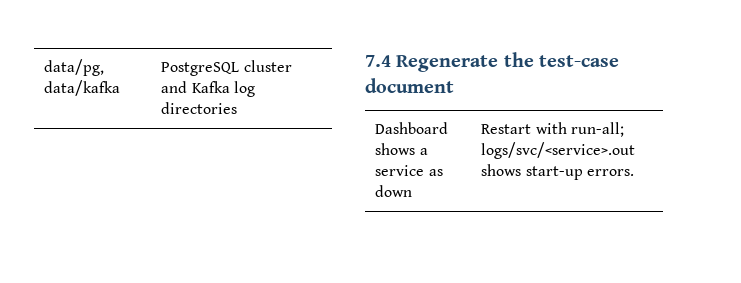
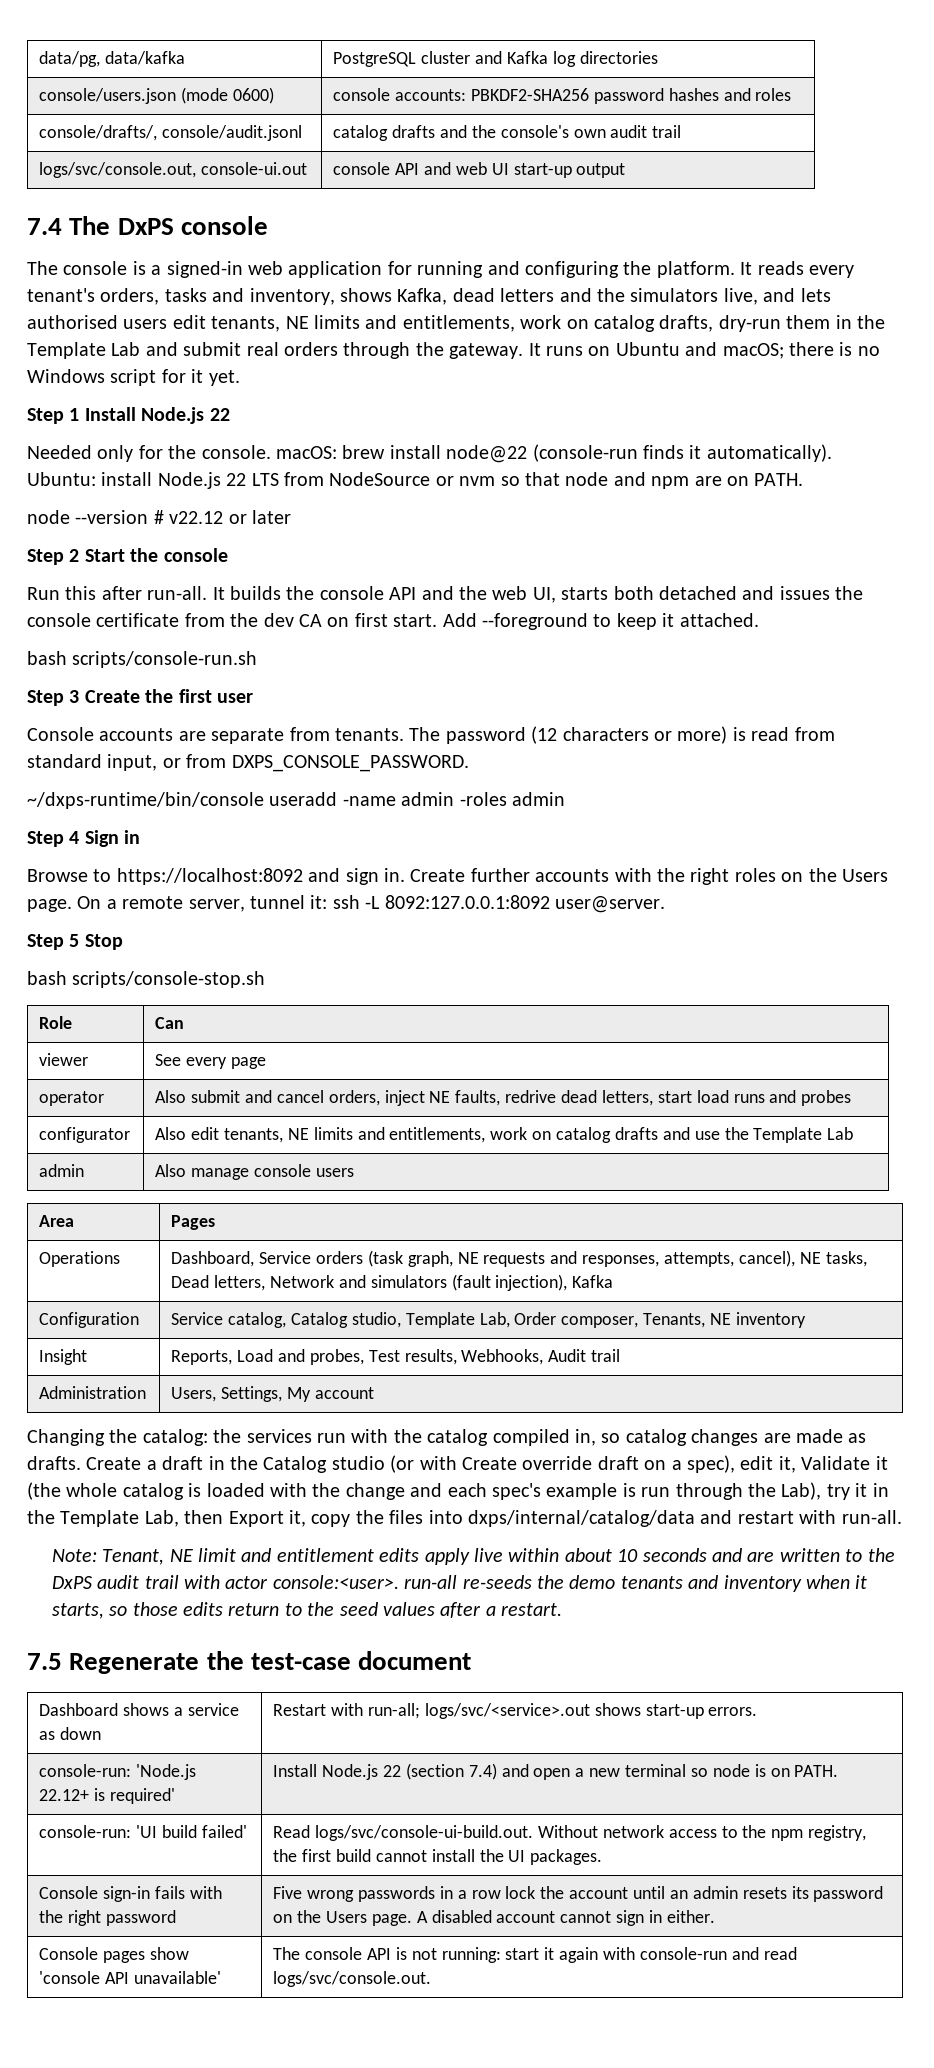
- 7.4 Regenerate the test-case document
+ console/users.json (mode 0600) | console accounts: PBKDF2-SHA256 password hashes and roles
+ console/drafts/, console/audit.jsonl | catalog drafts and the console's own audit trail
+ logs/svc/console.out, console-ui.out | console API and web UI start-up output
+ 7.4 The DxPS console
+ The console is a signed-in web application for running and configuring the platform. It reads every tenant's orders, tasks and inventory, shows Kafka, dead letters and the simulators live, and lets authorised users edit tenants, NE limits and entitlements, work on catalog drafts, dry-run them in the Template Lab and submit real orders through the gateway. It runs on Ubuntu and macOS; there is no Windows script for it yet.
+ Step 1 Install Node.js 22
+ Needed only for the console. macOS: brew install node@22 (console-run finds it automatically). Ubuntu: install Node.js 22 LTS from NodeSource or nvm so that node and npm are on PATH.
+ node --version # v22.12 or later
+ Step 2 Start the console
+ Run this after run-all. It builds the console API and the web UI, starts both detached and issues the console certificate from the dev CA on first start. Add --foreground to keep it attached.
+ bash scripts/console-run.sh
+ Step 3 Create the first user
+ Console accounts are separate from tenants. The password (12 characters or more) is read from standard input, or from DXPS_CONSOLE_PASSWORD.
+ ~/dxps-runtime/bin/console useradd -name admin -roles admin
+ Step 4 Sign in
+ Browse to https://localhost:8092 and sign in. Create further accounts with the right roles on the Users page. On a remote server, tunnel it: ssh -L 8092:127.0.0.1:8092 user@server.
+ Step 5 Stop
+ bash scripts/console-stop.sh
+ Role | Can
+ viewer | See every page
+ operator | Also submit and cancel orders, inject NE faults, redrive dead letters, start load runs and probes
+ configurator | Also edit tenants, NE limits and entitlements, work on catalog drafts and use the Template Lab
+ admin | Also manage console users
+ Area | Pages
+ Operations | Dashboard, Service orders (task graph, NE requests and responses, attempts, cancel), NE tasks, Dead letters, Network and simulators (fault injection), Kafka
+ Configuration | Service catalog, Catalog studio, Template Lab, Order composer, Tenants, NE inventory
+ Insight | Reports, Load and probes, Test results, Webhooks, Audit trail
+ Administration | Users, Settings, My account
+ Changing the catalog: the services run with the catalog compiled in, so catalog changes are made as drafts. Create a draft in the Catalog studio (or with Create override draft on a spec), edit it, Validate it (the whole catalog is loaded with the change and each spec's example is run through the Lab), try it in the Template Lab, then Export it, copy the files into dxps/internal/catalog/data and restart with run-all.
+ Note: Tenant, NE limit and entitlement edits apply live within about 10 seconds and are written to the DxPS audit trail with actor console:<user>. run-all re-seeds the demo tenants and inventory when it starts, so those edits return to the seed values after a restart.
+ 7.5 Regenerate the test-case document
+ console-run: 'Node.js 22.12+ is required' | Install Node.js 22 (section 7.4) and open a new terminal so node is on PATH.
+ console-run: 'UI build failed' | Read logs/svc/console-ui-build.out. Without network access to the npm registry, the first build cannot install the UI packages.
+ Console sign-in fails with the right password | Five wrong passwords in a row lock the account until an admin resets its password on the Users page. A disabled account cannot sign in either.
+ Console pages show 'console API unavailable' | The console API is not running: start it again with console-run and read logs/svc/console.out.

